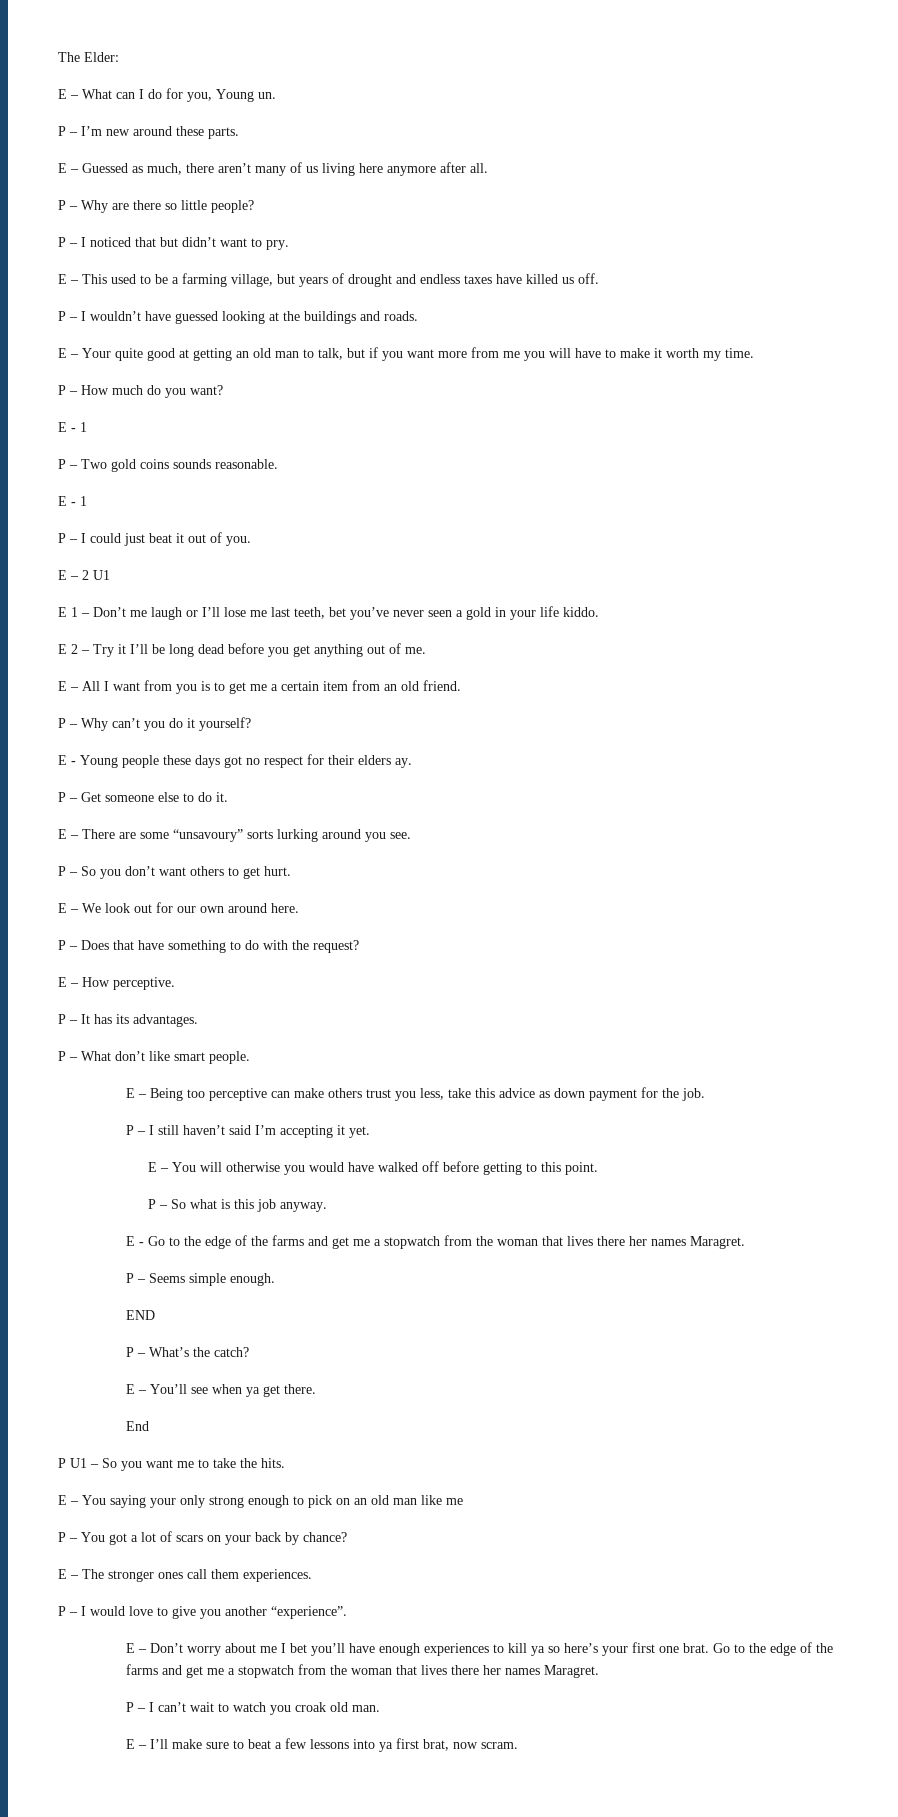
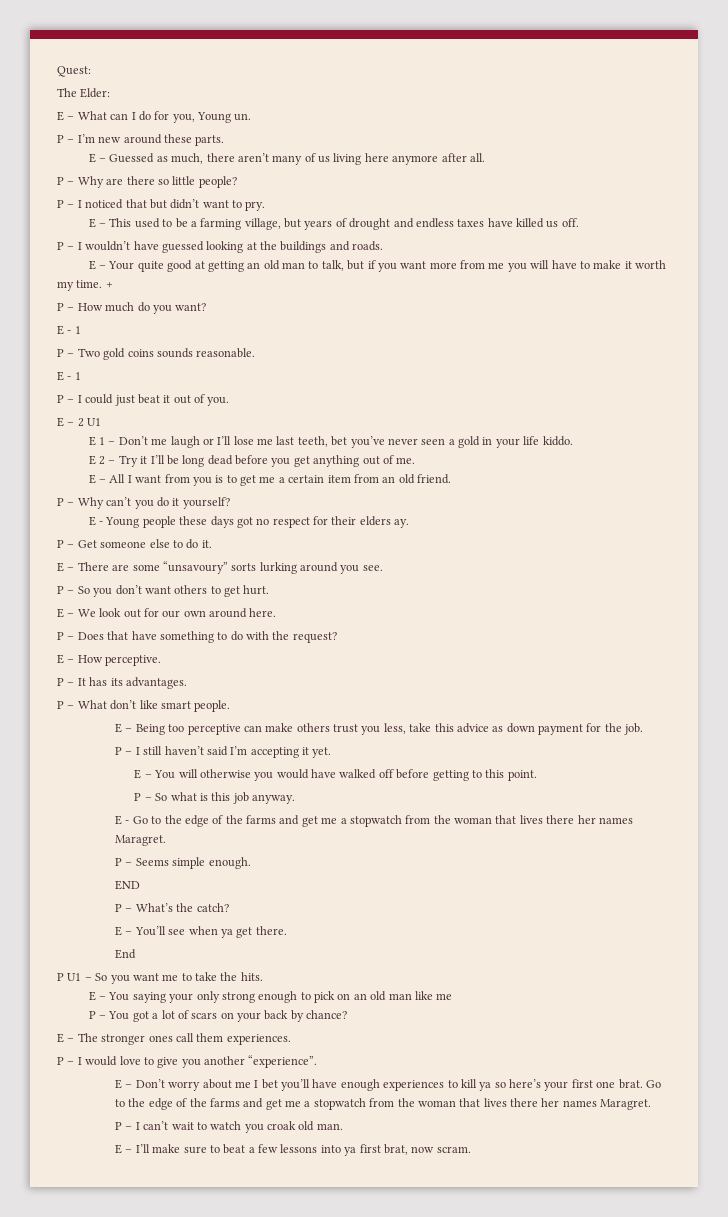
+ Quest:
+ +

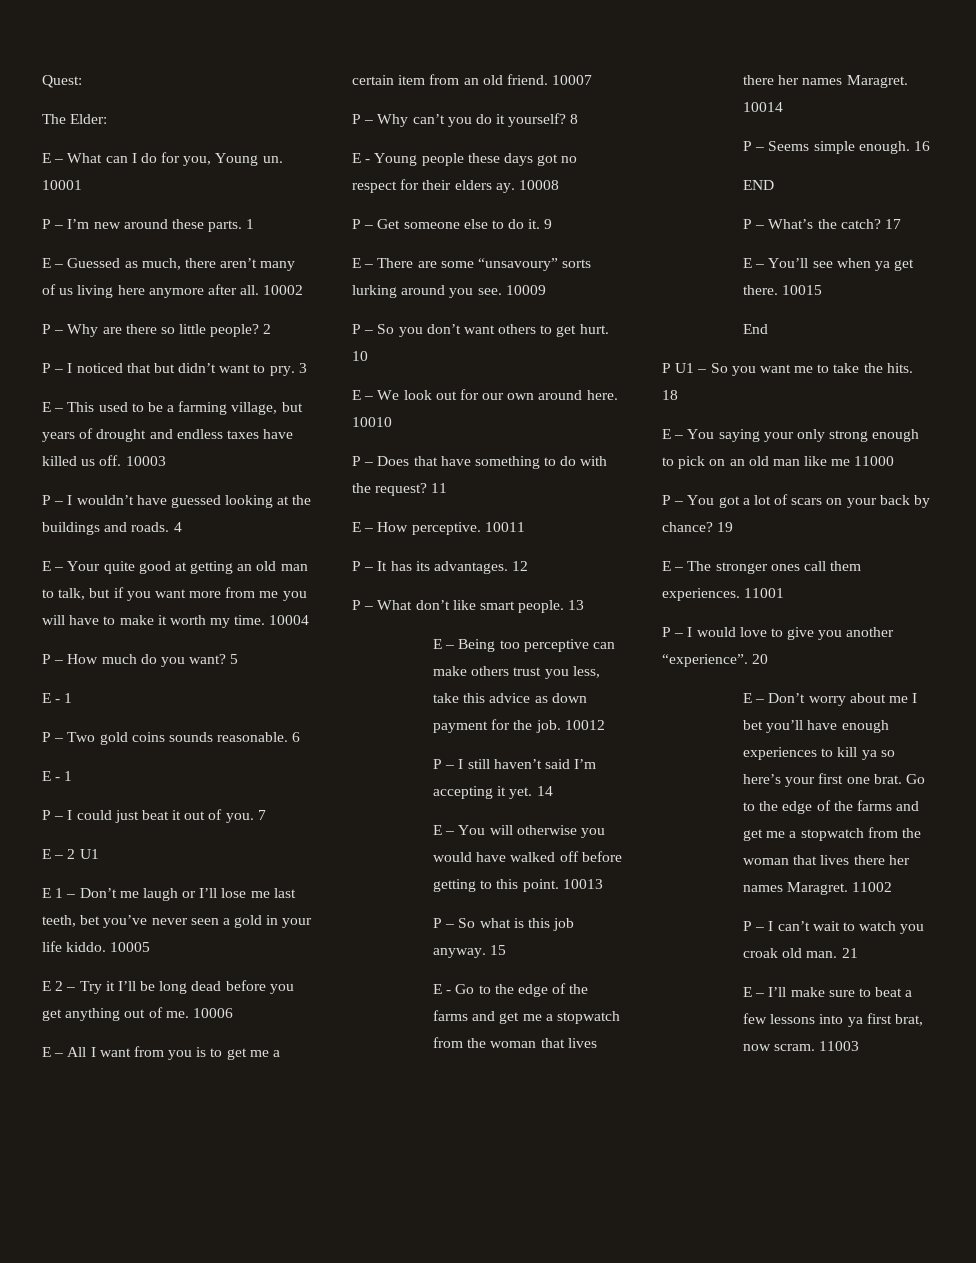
+ 10001
- P – I’m new around these parts.
+ P – I’m new around these parts. 1
+ 10002
- P – Why are there so little people?
+ P – Why are there so little people? 2
+ 3
+ 10003
+ 4
- +
+ 10004
+ 5
+ 6
+ 7
+ 10005
+ 10006
+ 10007
+ 8
+ 10008
+ 9
+ 10009
+ 10
+ 10010
+ 11
+ 10011
+ 12
+ 13
+ 10012
+ 14
+ 10013
+ 15
+ 10014
+ 16
+ 17
+ 10015
+ 18
- E – You saying your only strong enough to pick on an old man like me
+ E – You saying your only strong enough to pick on an old man like me 11000
+ 19
+ 11001
+ 20
+ 11002
+ 21
+ 11003

